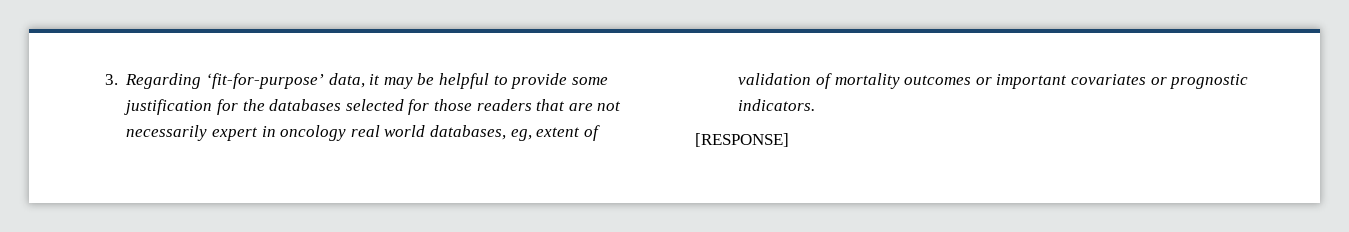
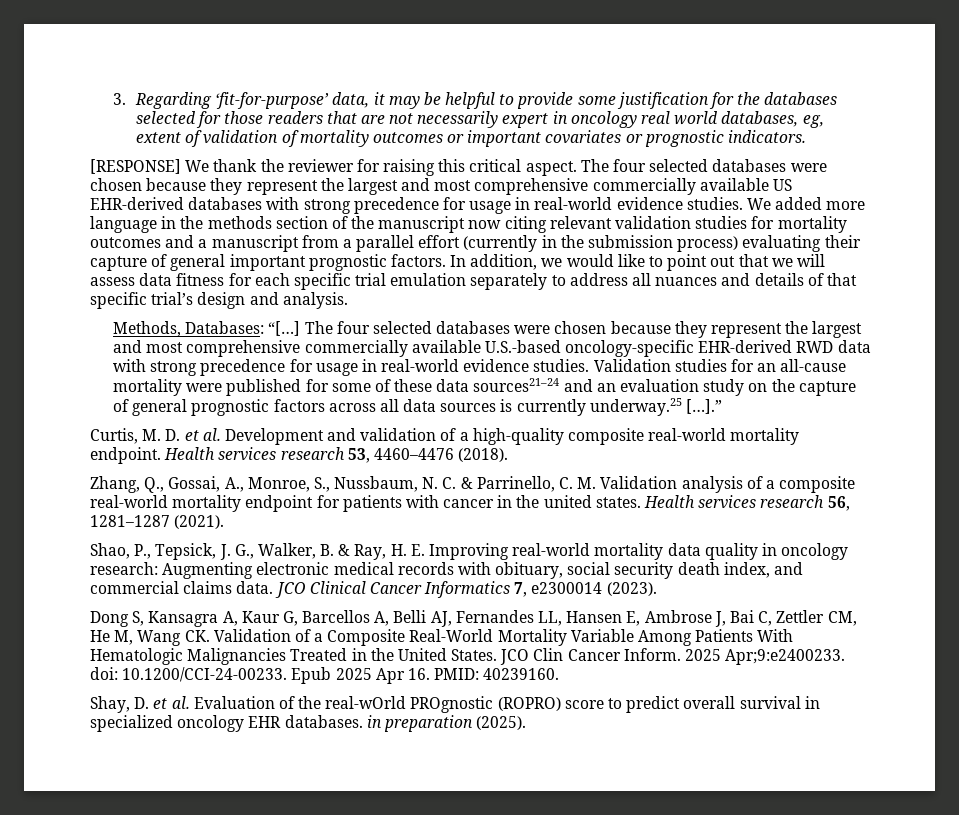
- [RESPONSE]
+ [RESPONSE] We thank the reviewer for raising this critical aspect. The four selected databases were chosen because they represent the largest and most comprehensive commercially available US EHR-derived databases with strong precedence for usage in real-world evidence studies. We added more language in the methods section of the manuscript now citing relevant validation studies for mortality outcomes and a manuscript from a parallel effort (currently in the submission process) evaluating their capture of general important prognostic factors. In addition, we would like to point out that we will assess data fitness for each specific trial emulation separately to address all nuances and details of that specific trial’s design and analysis.
+ Methods, Databases: “[…] The four selected databases were chosen because they represent the largest and most comprehensive commercially available U.S.-based oncology-specific EHR-derived RWD data with strong precedence for usage in real-world evidence studies. Validation studies for an all-cause mortality were published for some of these data sources21–24 and an evaluation study on the capture of general prognostic factors across all data sources is currently underway.25 […].”
+ Curtis, M. D. et al. Development and validation of a high-quality composite real-world mortality endpoint. Health services research 53, 4460–4476 (2018).
+ Zhang, Q., Gossai, A., Monroe, S., Nussbaum, N. C. & Parrinello, C. M. Validation analysis of a composite real-world mortality endpoint for patients with cancer in the united states. Health services research 56, 1281–1287 (2021).
+ Shao, P., Tepsick, J. G., Walker, B. & Ray, H. E. Improving real-world mortality data quality in oncology research: Augmenting electronic medical records with obituary, social security death index, and commercial claims data. JCO Clinical Cancer Informatics 7, e2300014 (2023).
+ Dong S, Kansagra A, Kaur G, Barcellos A, Belli AJ, Fernandes LL, Hansen E, Ambrose J, Bai C, Zettler CM, He M, Wang CK. Validation of a Composite Real-World Mortality Variable Among Patients With Hematologic Malignancies Treated in the United States. JCO Clin Cancer Inform. 2025 Apr;9:e2400233. doi: 10.1200/CCI-24-00233. Epub 2025 Apr 16. PMID: 40239160.
+ Shay, D. et al. Evaluation of the real-wOrld PROgnostic (ROPRO) score to predict overall survival in specialized oncology EHR databases. in preparation (2025).

